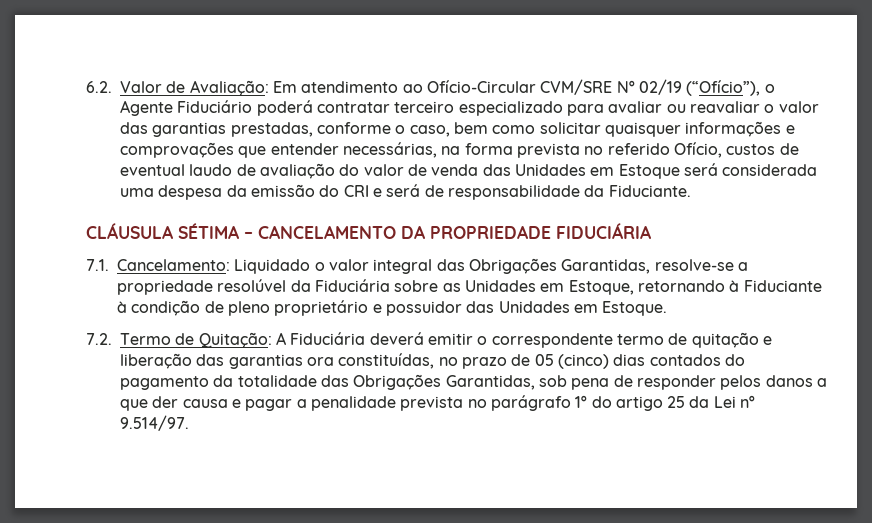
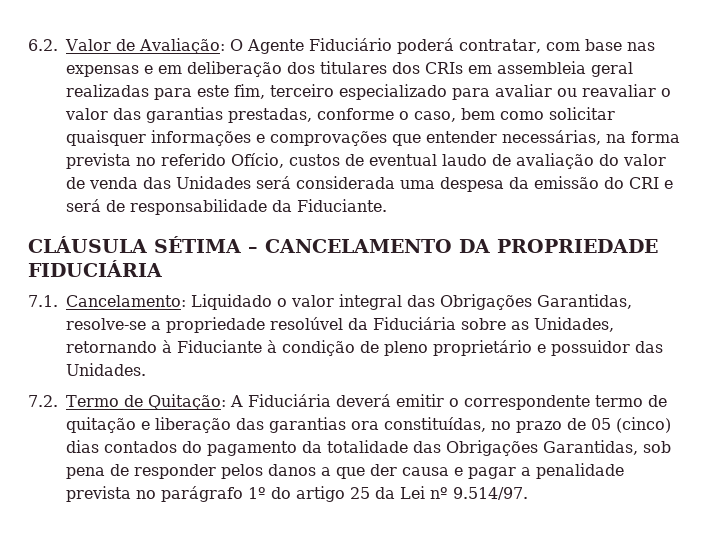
- 6.2. Valor de Avaliação: Em atendimento ao Ofício-Circular CVM/SRE Nº 02/19 (“Ofício”), o Agente Fiduciário poderá contratar terceiro especializado para avaliar ou reavaliar o valor das garantias prestadas, conforme o caso, bem como solicitar quaisquer informações e comprovações que entender necessárias, na forma prevista no referido Ofício, custos de eventual laudo de avaliação do valor de venda das Unidades em Estoque será considerada uma despesa da emissão do CRI e será de responsabilidade da Fiduciante.
+ 6.2. Valor de Avaliação: O Agente Fiduciário poderá contratar, com base nas expensas e em deliberação dos titulares dos CRIs em assembleia geral realizadas para este fim, terceiro especializado para avaliar ou reavaliar o valor das garantias prestadas, conforme o caso, bem como solicitar quaisquer informações e comprovações que entender necessárias, na forma prevista no referido Ofício, custos de eventual laudo de avaliação do valor de venda das Unidades será considerada uma despesa da emissão do CRI e será de responsabilidade da Fiduciante.
- 7.1. Cancelamento: Liquidado o valor integral das Obrigações Garantidas, resolve-se a propriedade resolúvel da Fiduciária sobre as Unidades em Estoque, retornando à Fiduciante à condição de pleno proprietário e possuidor das Unidades em Estoque.
+ 7.1. Cancelamento: Liquidado o valor integral das Obrigações Garantidas, resolve-se a propriedade resolúvel da Fiduciária sobre as Unidades, retornando à Fiduciante à condição de pleno proprietário e possuidor das Unidades.

